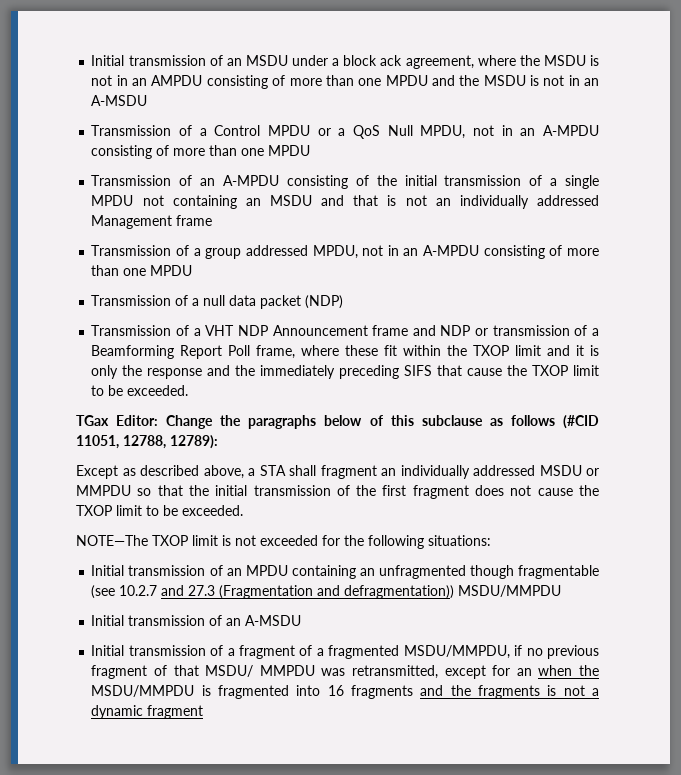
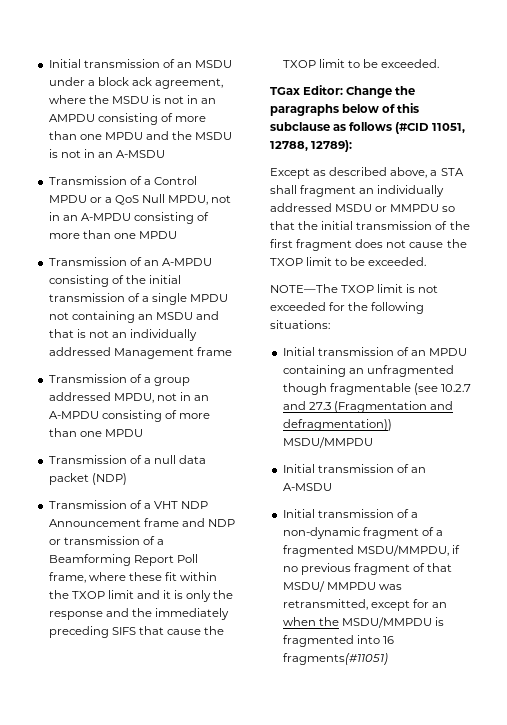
- Initial transmission of a fragment of a fragmented MSDU/MMPDU, if no previous fragment of that MSDU/ MMPDU was retransmitted, except for an when the MSDU/MMPDU is fragmented into 16 fragments and the fragments is not a dynamic fragment
+ Initial transmission of a non-dynamic fragment of a fragmented MSDU/MMPDU, if no previous fragment of that MSDU/ MMPDU was retransmitted, except for an when the MSDU/MMPDU is fragmented into 16 fragments(#11051)

